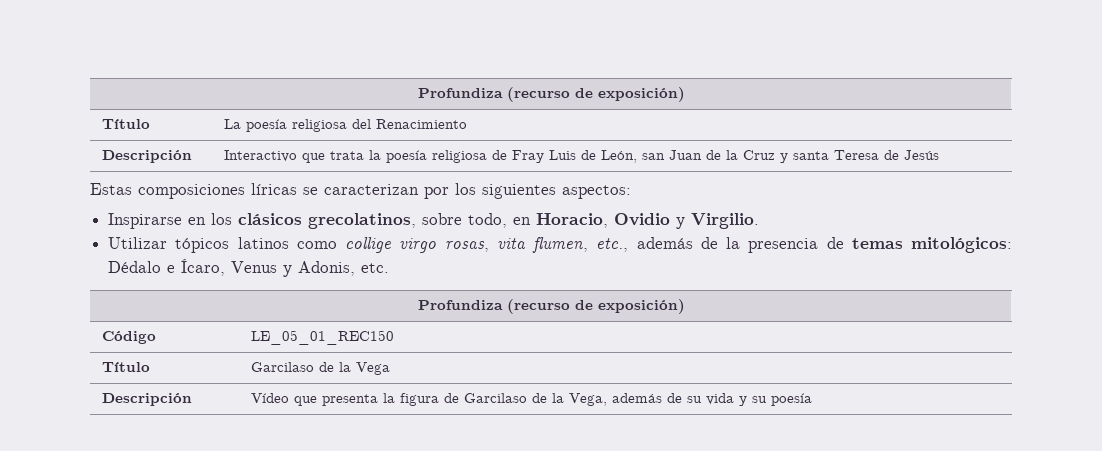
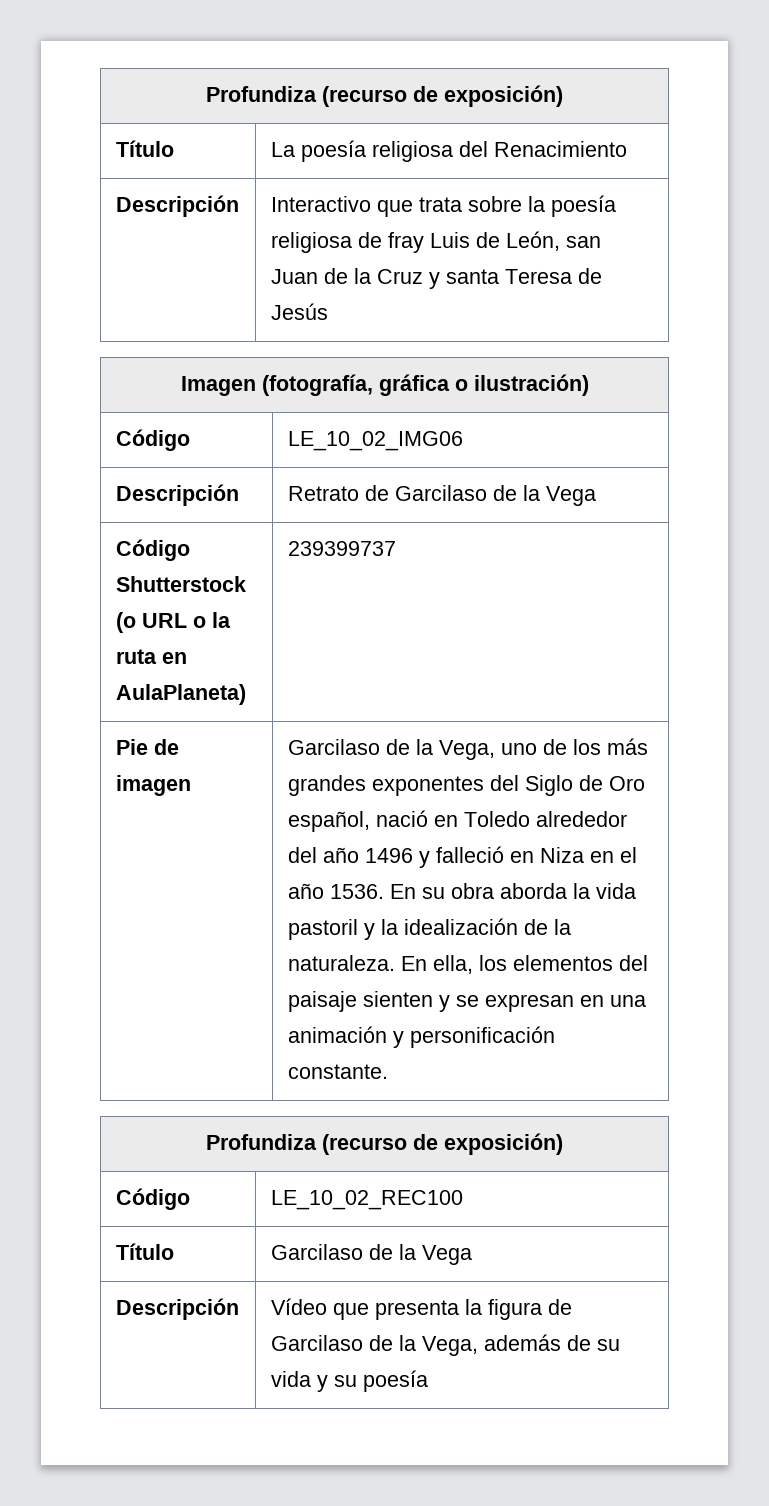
- Descripción | Interactivo que trata la poesía religiosa de Fray Luis de León, san Juan de la Cruz y santa Teresa de Jesús
+ Descripción | Interactivo que trata sobre la poesía religiosa de fray Luis de León, san Juan de la Cruz y santa Teresa de Jesús
- Estas composiciones líricas se caracterizan por los siguientes aspectos:
- Inspirarse en los clásicos grecolatinos, sobre todo, en Horacio, Ovidio y Virgilio.
- Utilizar tópicos latinos como collige virgo rosas, vita flumen, etc., además de la presencia de temas mitológicos: Dédalo e Ícaro, Venus y Adonis, etc.
+ Imagen (fotografía, gráfica o ilustración)
+ Código | LE_10_02_IMG06
+ Descripción | Retrato de Garcilaso de la Vega
+ Código Shutterstock (o URL o la ruta en AulaPlaneta) | 239399737
+ Pie de imagen | Garcilaso de la Vega, uno de los más grandes exponentes del Siglo de Oro español, nació en Toledo alrededor del año 1496 y falleció en Niza en el año 1536. En su obra aborda la vida pastoril y la idealización de la naturaleza. En ella, los elementos del paisaje sienten y se expresan en una animación y personificación constante.
- Código | LE_05_01_REC150
+ Código | LE_10_02_REC100

